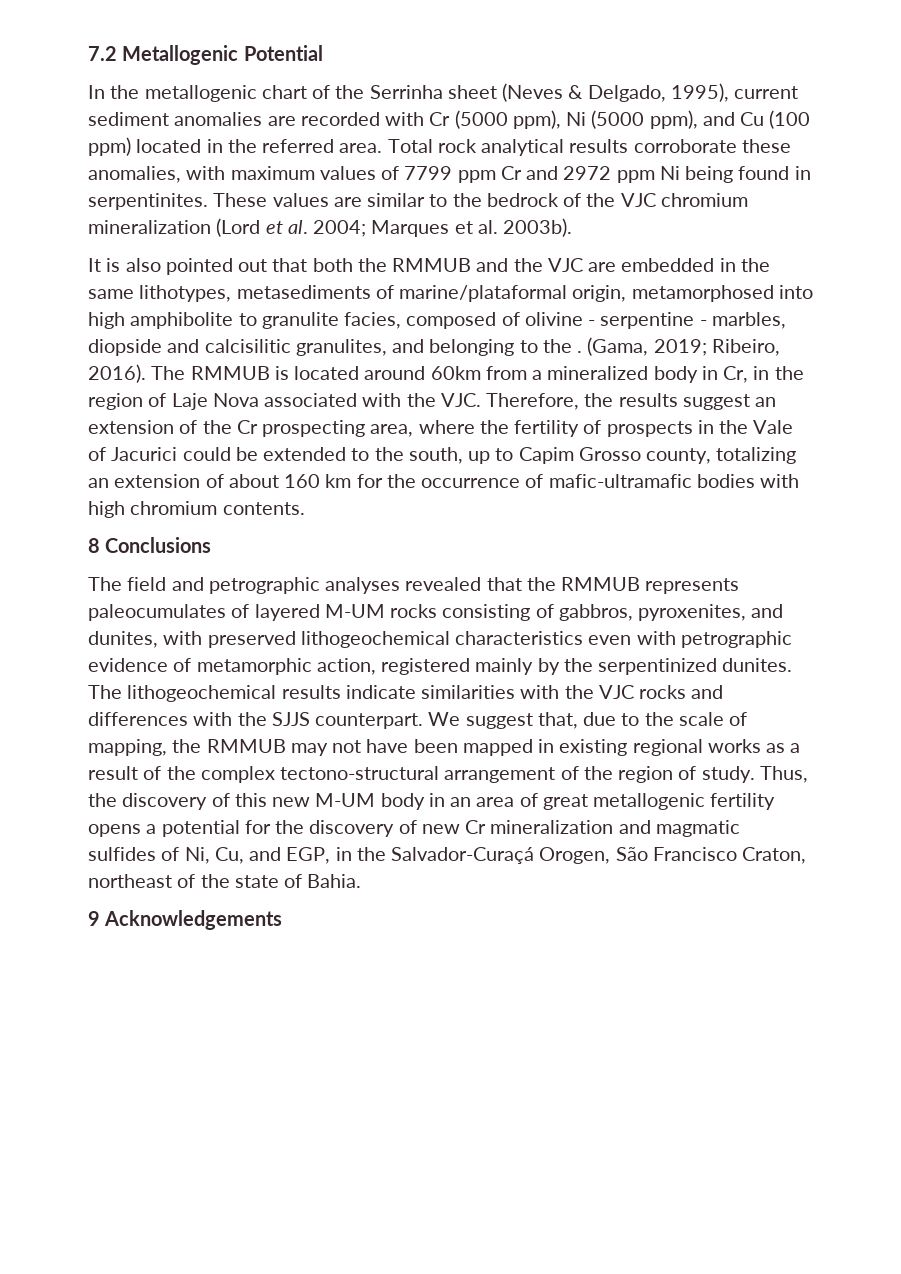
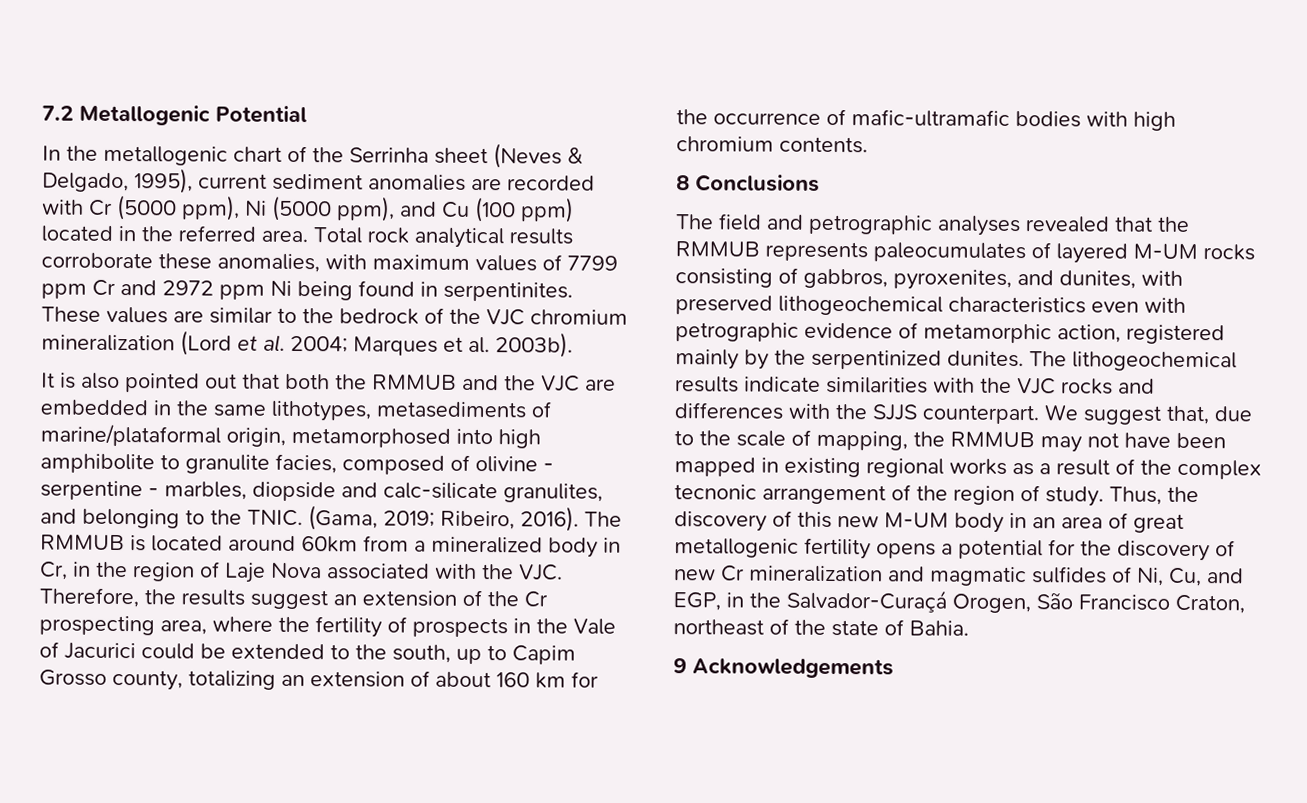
- It is also pointed out that both the RMMUB and the VJC are embedded in the same lithotypes, metasediments of marine/plataformal origin, metamorphosed into high amphibolite to granulite facies, composed of olivine - serpentine - marbles, diopside and calcisilitic granulites, and belonging to the .
+ It is also pointed out that both the RMMUB and the VJC are embedded in the same lithotypes, metasediments of marine/plataformal origin, metamorphosed into high amphibolite to granulite facies, composed of olivine - serpentine - marbles, diopside and calc-silicate granulites, and belonging to the TNIC.
- We suggest that, due to the scale of mapping, the RMMUB may not have been mapped in existing regional works as a result of the complex tectono-structural arrangement of the region of study.
+ We suggest that, due to the scale of mapping, the RMMUB may not have been mapped in existing regional works as a result of the complex tecnonic arrangement of the region of study.

